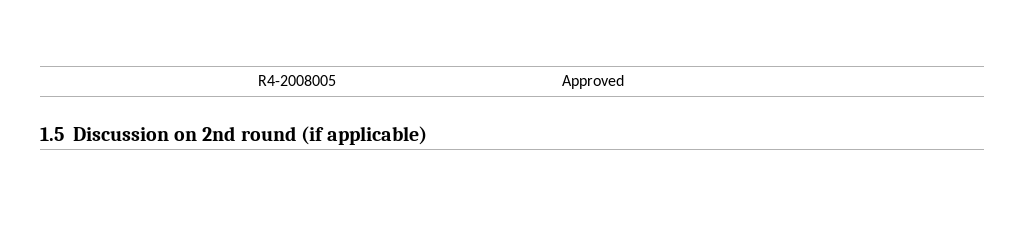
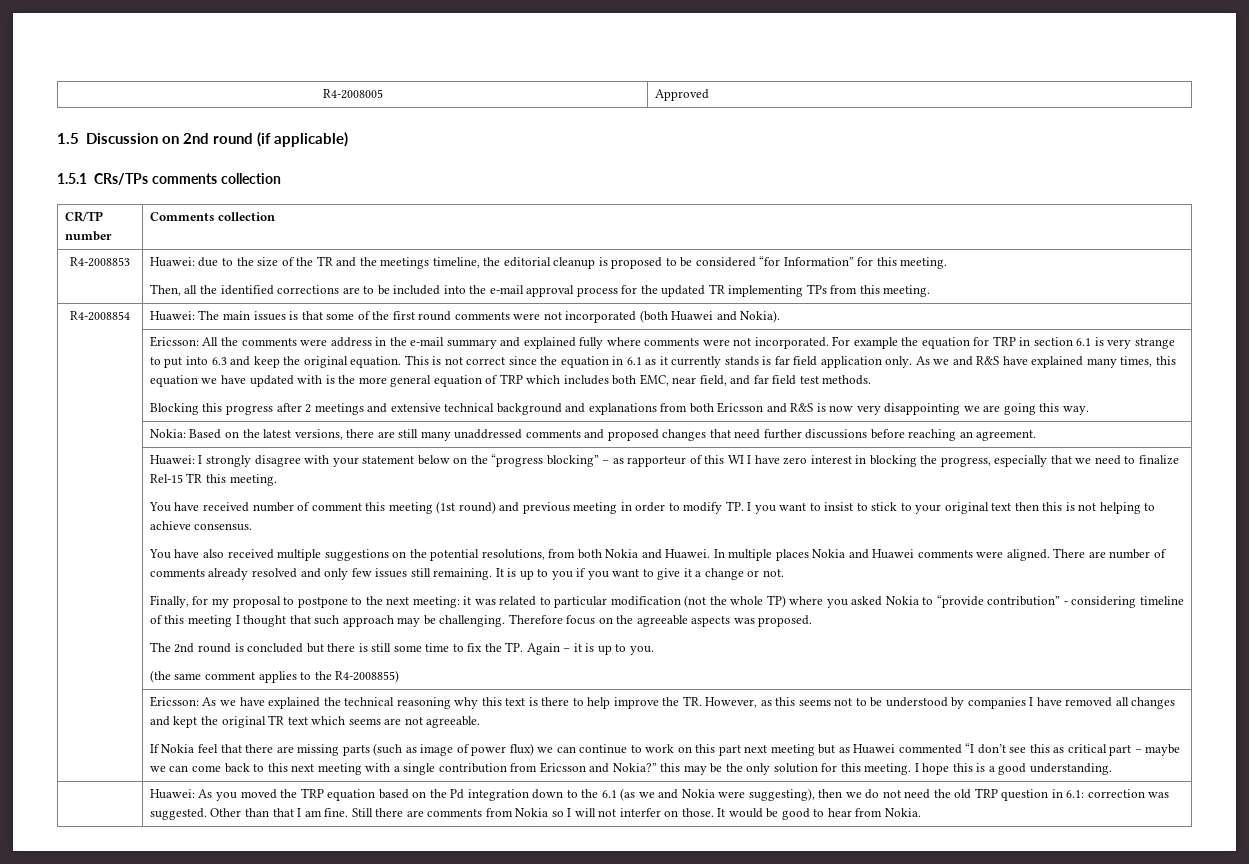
+ 1.5.1 CRs/TPs comments collection
+ CR/TP number | Comments collection
+ R4-2008853 | Huawei: due to the size of the TR and the meetings timeline, the editorial cleanup is proposed to be considered “for Information” for this meeting.
+ Then, all the identified corrections are to be included into the e-mail approval process for the updated TR implementing TPs from this meeting.
+ R4-2008854 | Huawei: The main issues is that some of the first round comments were not incorporated (both Huawei and Nokia).
+ | Ericsson: All the comments were address in the e-mail summary and explained fully where comments were not incorporated. For example the equation for TRP in section 6.1 is very strange to put into 6.3 and keep the original equation. This is not correct since the equation in 6.1 as it currently stands is far field application only. As we and R&S have explained many times, this equation we have updated with is the more general equation of TRP which includes both EMC, near field, and far field test methods.
+ Blocking this progress after 2 meetings and extensive technical background and explanations from both Ericsson and R&S is now very disappointing we are going this way.
+ | Nokia: Based on the latest versions, there are still many unaddressed comments and proposed changes that need further discussions before reaching an agreement.
+ | Huawei: I strongly disagree with your statement below on the “progress blocking” – as rapporteur of this WI I have zero interest in blocking the progress, especially that we need to finalize Rel-15 TR this meeting.
+ You have received number of comment this meeting (1st round) and previous meeting in order to modify TP. I you want to insist to stick to your original text then this is not helping to achieve consensus.
+ You have also received multiple suggestions on the potential resolutions, from both Nokia and Huawei. In multiple places Nokia and Huawei comments were aligned. There are number of comments already resolved and only few issues still remaining. It is up to you if you want to give it a change or not.
+ Finally, for my proposal to postpone to the next meeting: it was related to particular modification (not the whole TP) where you asked Nokia to “provide contribution” - considering timeline of this meeting I thought that such approach may be challenging. Therefore focus on the agreeable aspects was proposed.
+ The 2nd round is concluded but there is still some time to fix the TP. Again – it is up to you.
+ (the same comment applies to the R4-2008855)
+ | Ericsson: As we have explained the technical reasoning why this text is there to help improve the TR. However, as this seems not to be understood by companies I have removed all changes and kept the original TR text which seems are not agreeable.
+ If Nokia feel that there are missing parts (such as image of power flux) we can continue to work on this part next meeting but as Huawei commented “I don’t see this as critical part – maybe we can come back to this next meeting with a single contribution from Ericsson and Nokia?” this may be the only solution for this meeting. I hope this is a good understanding.
+ | Huawei: As you moved the TRP equation based on the Pd integration down to the 6.1 (as we and Nokia were suggesting), then we do not need the old TRP question in 6.1: correction was suggested. Other than that I am fine. Still there are comments from Nokia so I will not interfer on those. It would be good to hear from Nokia.

